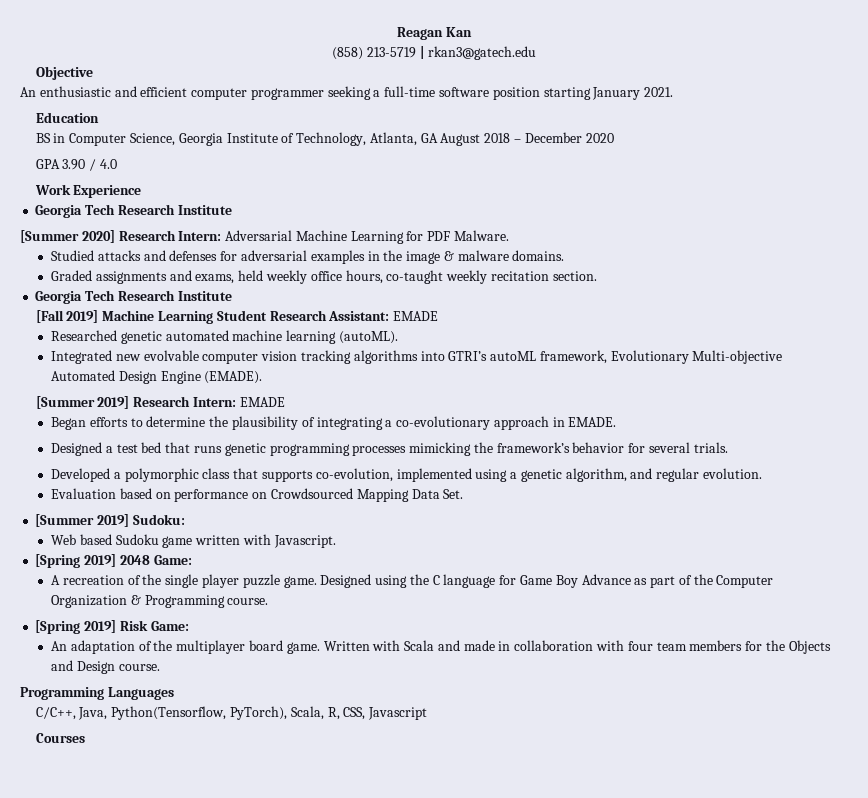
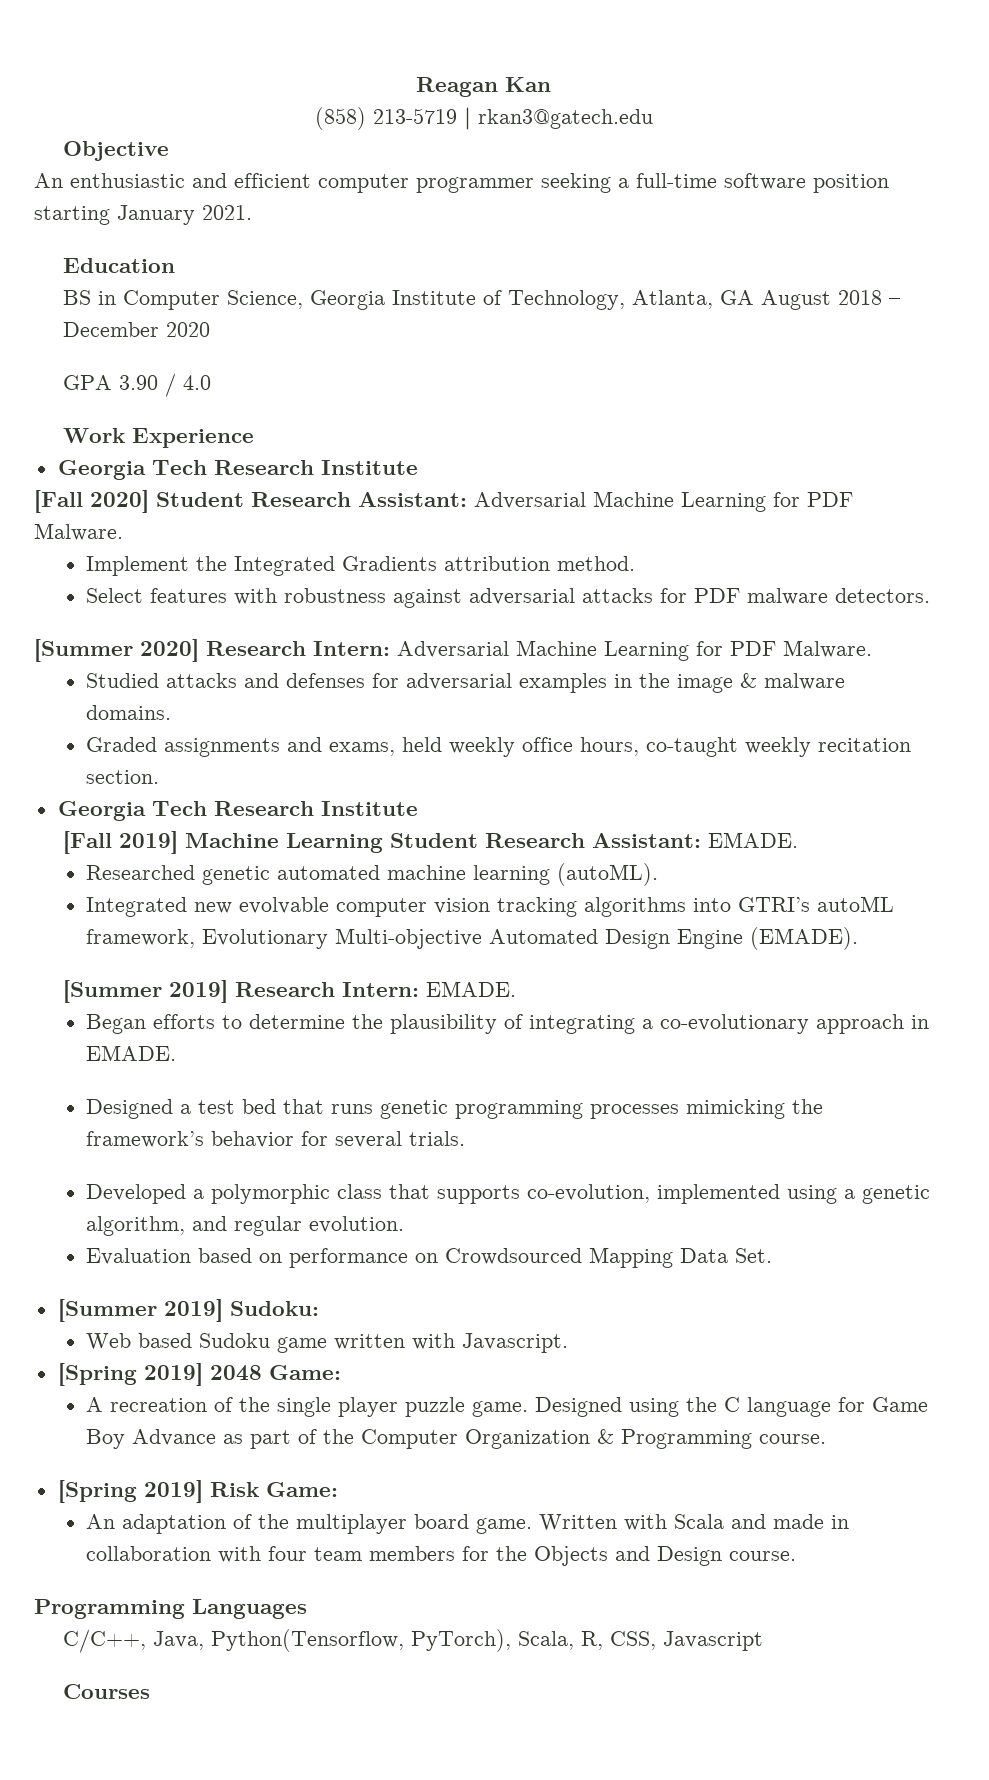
+ [Fall 2020] Student Research Assistant: Adversarial Machine Learning for PDF Malware.
+ Implement the Integrated Gradients attribution method.
+ Select features with robustness against adversarial attacks for PDF malware detectors.
- [Fall 2019] Machine Learning Student Research Assistant: EMADE
+ [Fall 2019] Machine Learning Student Research Assistant: EMADE.
- [Summer 2019] Research Intern: EMADE
+ [Summer 2019] Research Intern: EMADE.

